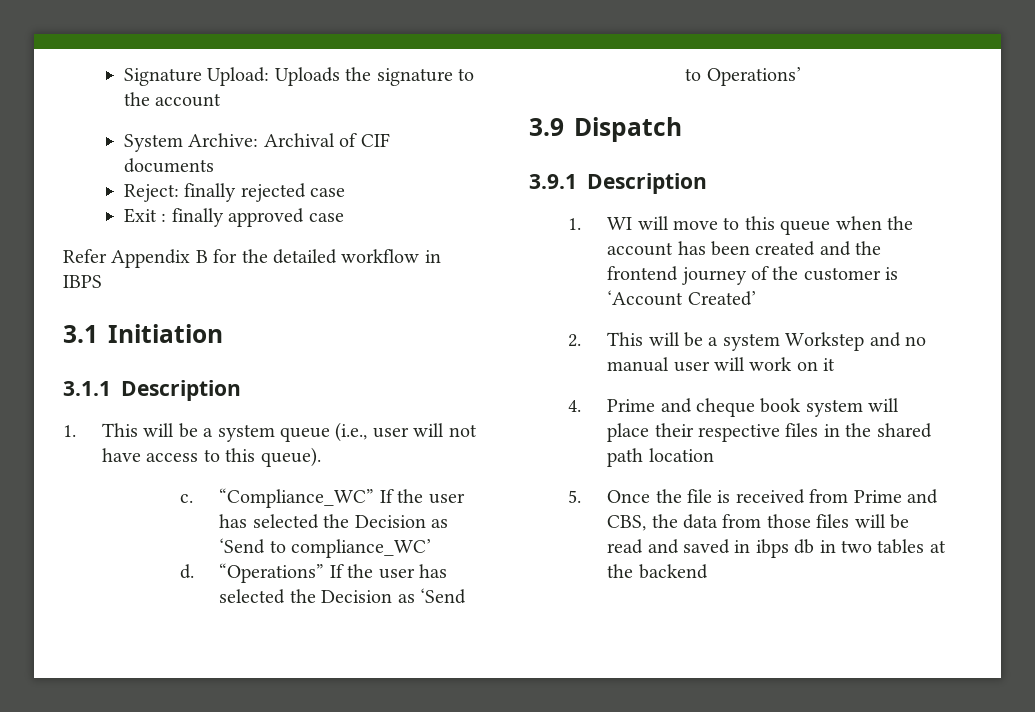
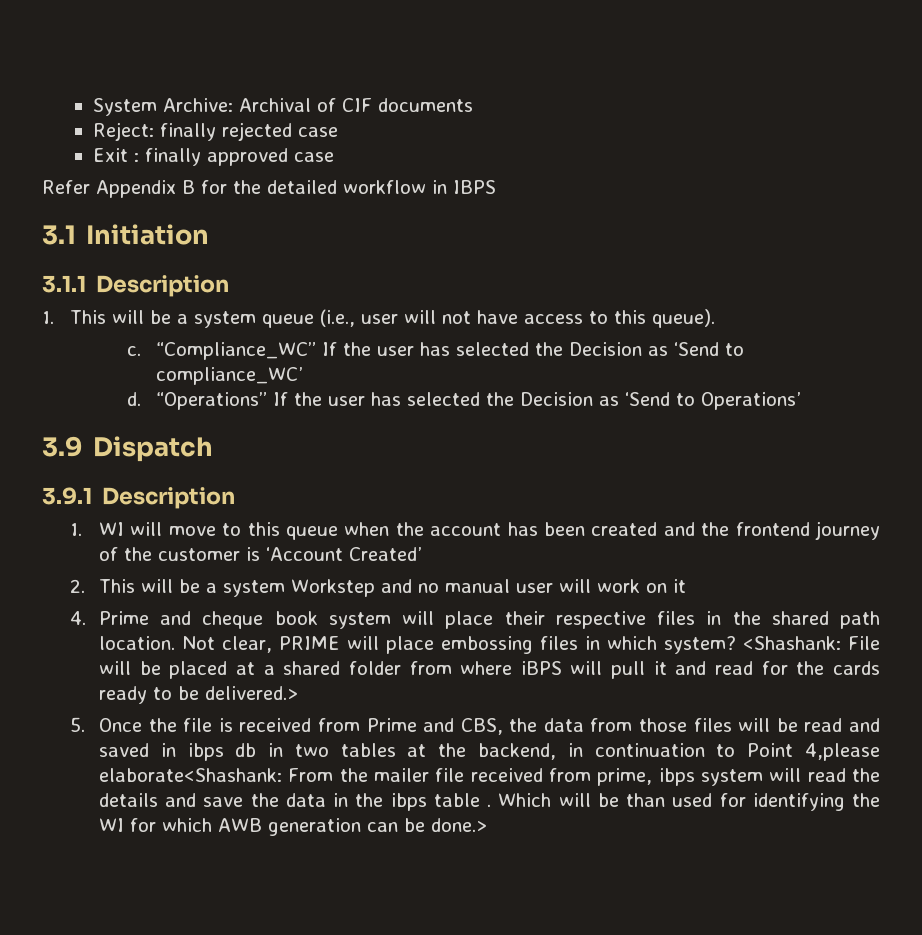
- Signature Upload: Uploads the signature to the account
- 4. Prime and cheque book system will place their respective files in the shared path location
+ 4. Prime and cheque book system will place their respective files in the shared path location. Not clear, PRIME will place embossing files in which system? <Shashank: File will be placed at a shared folder from where iBPS will pull it and read for the cards ready to be delivered.>
- 5. Once the file is received from Prime and CBS, the data from those files will be read and saved in ibps db in two tables at the backend
+ 5. Once the file is received from Prime and CBS, the data from those files will be read and saved in ibps db in two tables at the backend, in continuation to Point 4,please elaborate<Shashank: From the mailer file received from prime, ibps system will read the details and save the data in the ibps table . Which will be than used for identifying the WI for which AWB generation can be done.>

